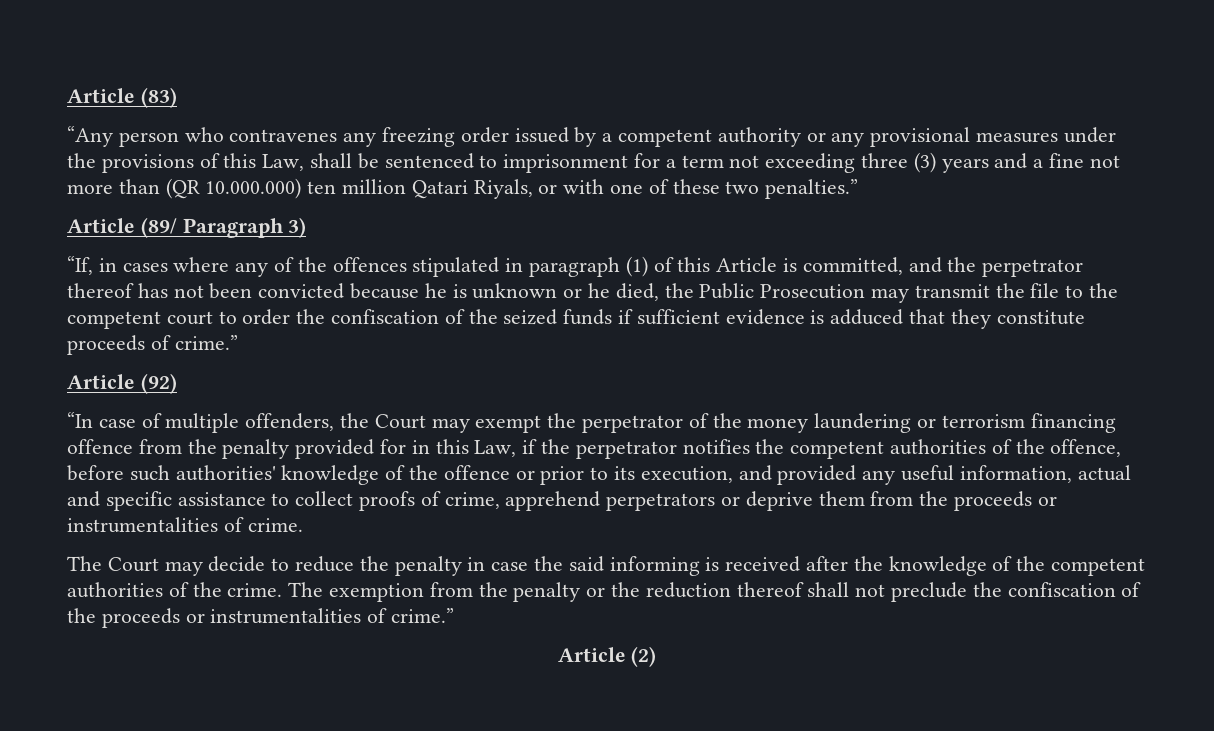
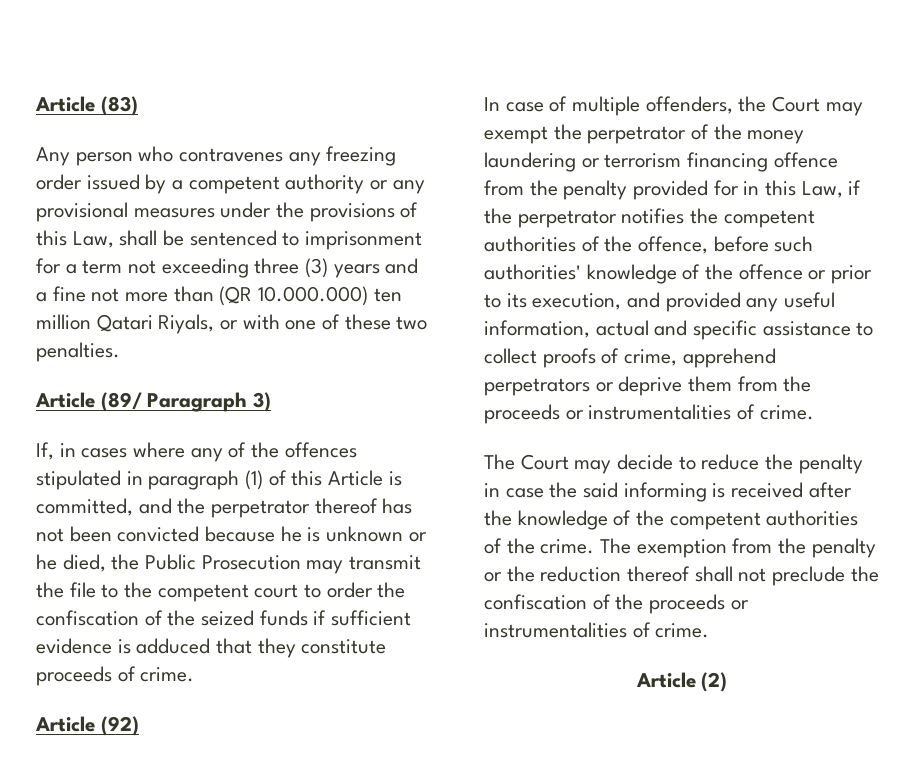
- “Any person who contravenes any freezing order issued by a competent authority or any provisional measures under the provisions of this Law, shall be sentenced to imprisonment for a term not exceeding three (3) years and a fine not more than (QR 10.000.000) ten million Qatari Riyals, or with one of these two penalties.”
+ Any person who contravenes any freezing order issued by a competent authority or any provisional measures under the provisions of this Law, shall be sentenced to imprisonment for a term not exceeding three (3) years and a fine not more than (QR 10.000.000) ten million Qatari Riyals, or with one of these two penalties.
- “If, in cases where any of the offences stipulated in paragraph (1) of this Article is committed, and the perpetrator thereof has not been convicted because he is unknown or he died, the Public Prosecution may transmit the file to the competent court to order the confiscation of the seized funds if sufficient evidence is adduced that they constitute proceeds of crime.”
+ If, in cases where any of the offences stipulated in paragraph (1) of this Article is committed, and the perpetrator thereof has not been convicted because he is unknown or he died, the Public Prosecution may transmit the file to the competent court to order the confiscation of the seized funds if sufficient evidence is adduced that they constitute proceeds of crime.
- “In case of multiple offenders, the Court may exempt the perpetrator of the money laundering or terrorism financing offence from the penalty provided for in this Law, if the perpetrator notifies the competent authorities of the offence, before such authorities' knowledge of the offence or prior to its execution, and provided any useful information, actual and specific assistance to collect proofs of crime, apprehend perpetrators or deprive them from the proceeds or instrumentalities of crime.
+ In case of multiple offenders, the Court may exempt the perpetrator of the money laundering or terrorism financing offence from the penalty provided for in this Law, if the perpetrator notifies the competent authorities of the offence, before such authorities' knowledge of the offence or prior to its execution, and provided any useful information, actual and specific assistance to collect proofs of crime, apprehend perpetrators or deprive them from the proceeds or instrumentalities of crime.
- The exemption from the penalty or the reduction thereof shall not preclude the confiscation of the proceeds or instrumentalities of crime.”
+ The exemption from the penalty or the reduction thereof shall not preclude the confiscation of the proceeds or instrumentalities of crime.

